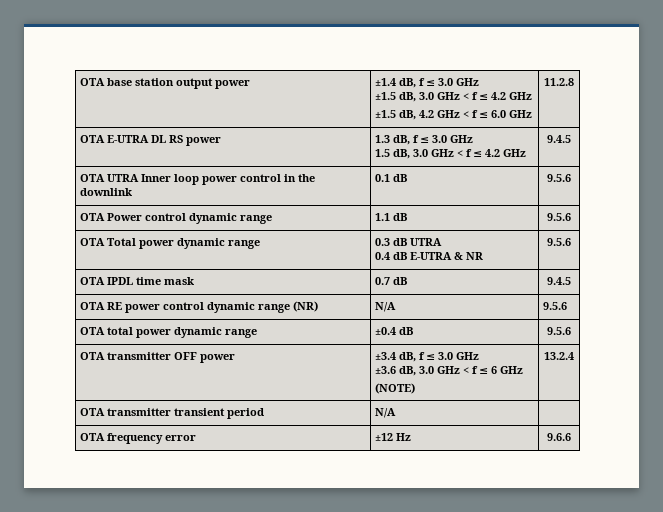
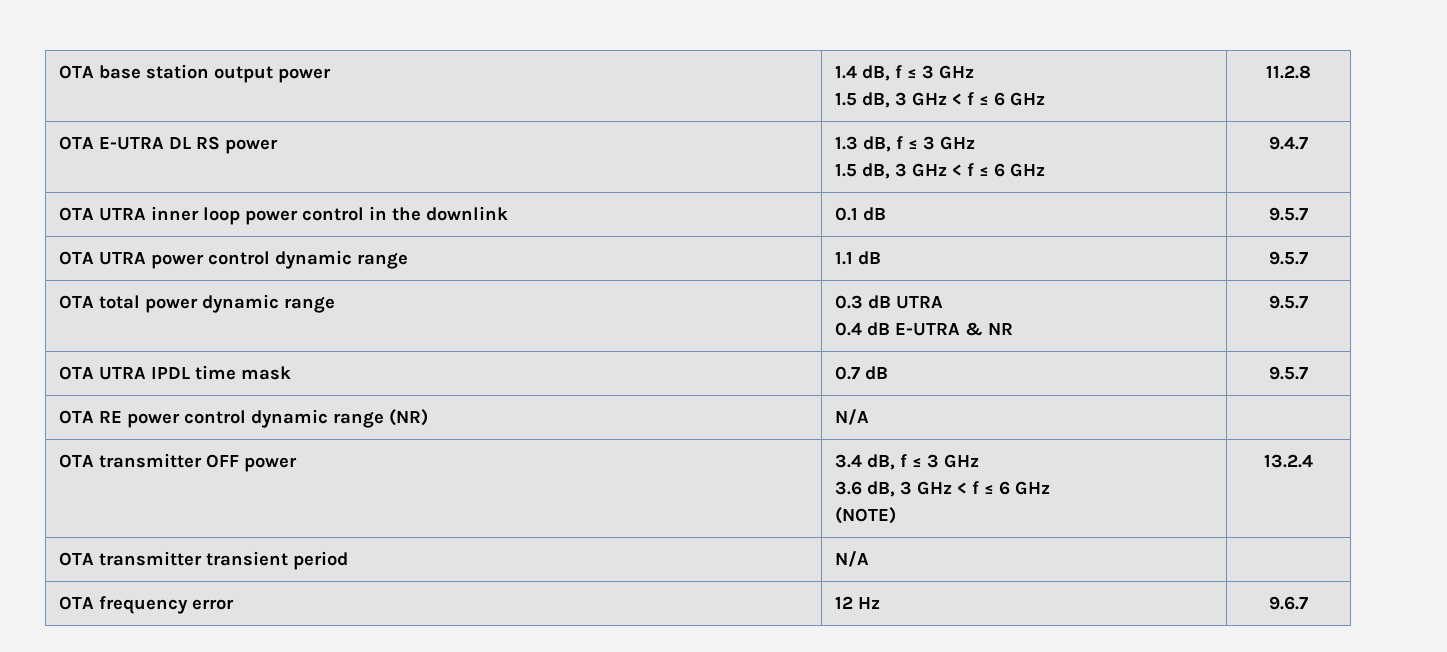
- OTA base station output power | ±1.4 dB, f ≤ 3.0 GHz
- ±1.5 dB, 3.0 GHz < f ≤ 4.2 GHz
- ±1.5 dB, 4.2 GHz < f ≤ 6.0 GHz | 11.2.8
+ OTA base station output power | 1.4 dB, f ≤ 3 GHz
+ 1.5 dB, 3 GHz < f ≤ 6 GHz | 11.2.8
- OTA E-UTRA DL RS power | 1.3 dB, f ≤ 3.0 GHz
- 1.5 dB, 3.0 GHz < f ≤ 4.2 GHz | 9.4.5
- OTA UTRA Inner loop power control in the downlink | 0.1 dB | 9.5.6
- OTA Power control dynamic range | 1.1 dB | 9.5.6
- OTA Total power dynamic range | 0.3 dB UTRA
- 0.4 dB E-UTRA & NR | 9.5.6
- OTA IPDL time mask | 0.7 dB | 9.4.5
+ OTA E-UTRA DL RS power | 1.3 dB, f ≤ 3 GHz
+ 1.5 dB, 3 GHz < f ≤ 6 GHz | 9.4.7
+ OTA UTRA inner loop power control in the downlink | 0.1 dB | 9.5.7
+ OTA UTRA power control dynamic range | 1.1 dB | 9.5.7
+ OTA total power dynamic range | 0.3 dB UTRA
+ 0.4 dB E-UTRA & NR | 9.5.7
+ OTA UTRA IPDL time mask | 0.7 dB | 9.5.7
- OTA RE power control dynamic range (NR) | N/A | 9.5.6
- OTA total power dynamic range | ±0.4 dB | 9.5.6
+ OTA RE power control dynamic range (NR) | N/A |
- OTA transmitter OFF power | ±3.4 dB, f ≤ 3.0 GHz
- ±3.6 dB, 3.0 GHz < f ≤ 6 GHz
+ OTA transmitter OFF power | 3.4 dB, f ≤ 3 GHz
+ 3.6 dB, 3 GHz < f ≤ 6 GHz
- OTA frequency error | ±12 Hz | 9.6.6
+ OTA frequency error | 12 Hz | 9.6.7

